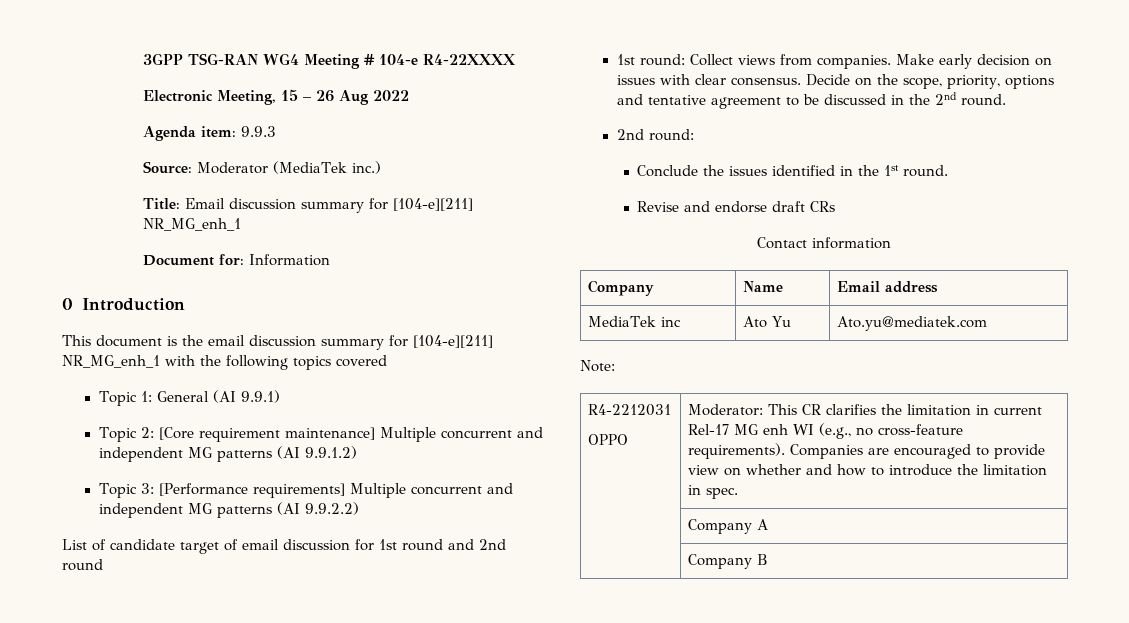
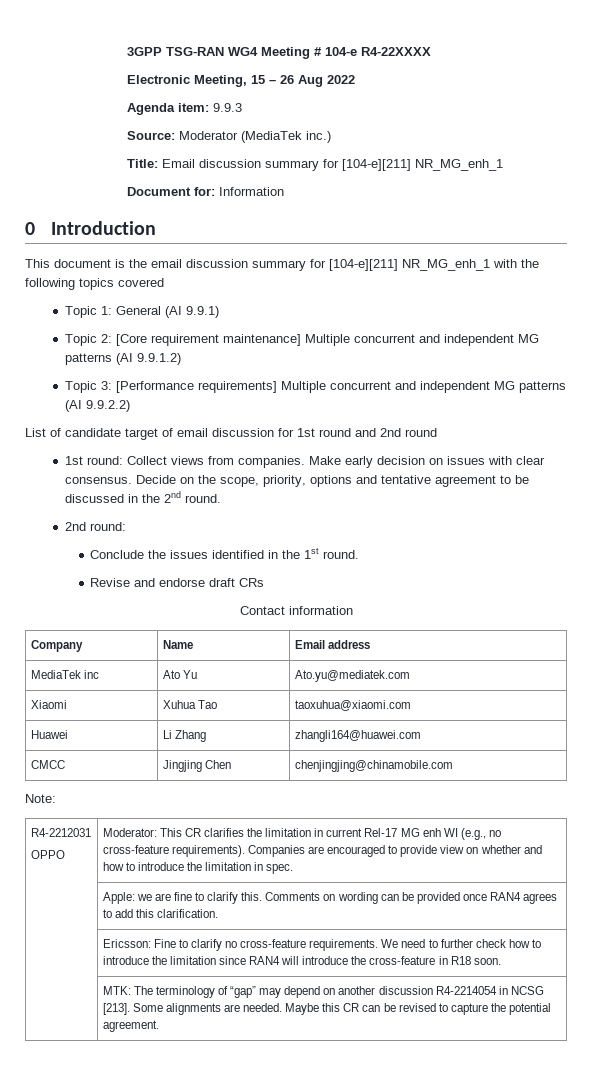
+ Xiaomi | Xuhua Tao | taoxuhua@xiaomi.com
+ Huawei | Li Zhang | zhangli164@huawei.com
+ CMCC | Jingjing Chen | chenjingjing@chinamobile.com
- | Company A
- | Company B
+ | Apple: we are fine to clarify this. Comments on wording can be provided once RAN4 agrees to add this clarification.
+ | Ericsson: Fine to clarify no cross-feature requirements. We need to further check how to introduce the limitation since RAN4 will introduce the cross-feature in R18 soon.
+ | MTK: The terminology of “gap” may depend on another discussion R4-2214054 in NCSG [213]. Some alignments are needed. Maybe this CR can be revised to capture the potential agreement.

